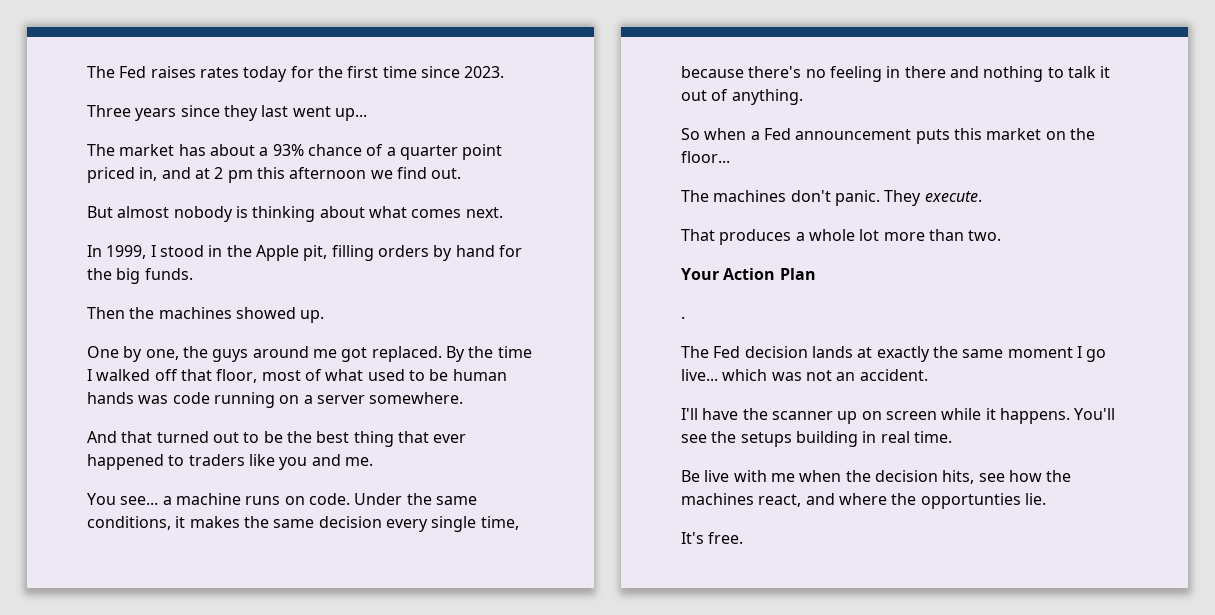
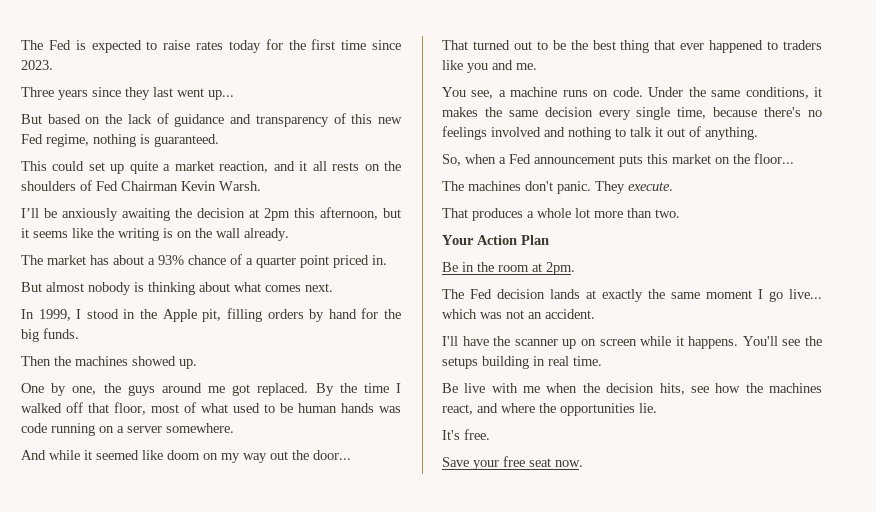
- The Fed raises rates today for the first time since 2023.
+ The Fed is expected to raise rates today for the first time since 2023.
+ But based on the lack of guidance and transparency of this new Fed regime, nothing is guaranteed.
+ This could set up quite a market reaction, and it all rests on the shoulders of Fed Chairman Kevin Warsh.
+ I’ll be anxiously awaiting the decision at 2pm this afternoon, but it seems like the writing is on the wall already.
- The market has about a 93% chance of a quarter point priced in, and at 2 pm this afternoon we find out.
+ The market has about a 93% chance of a quarter point priced in.
- And that turned out to be the best thing that ever happened to traders like you and me.
+ And while it seemed like doom on my way out the door...
+ That turned out to be the best thing that ever happened to traders like you and me.
- You see... a machine runs on code.
+ You see, a machine runs on code.
- Under the same conditions, it makes the same decision every single time, because there's no feeling in there and nothing to talk it out of anything.
+ Under the same conditions, it makes the same decision every single time, because there's no feelings involved and nothing to talk it out of anything.
- So when a Fed announcement puts this market on the floor...
+ So, when a Fed announcement puts this market on the floor...
- .
+ Be in the room at 2pm.
- Be live with me when the decision hits, see how the machines react, and where the opportunties lie.
+ Be live with me when the decision hits, see how the machines react, and where the opportunities lie.
+ Save your free seat now.

